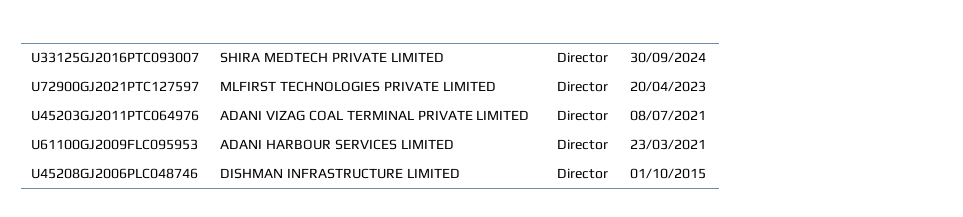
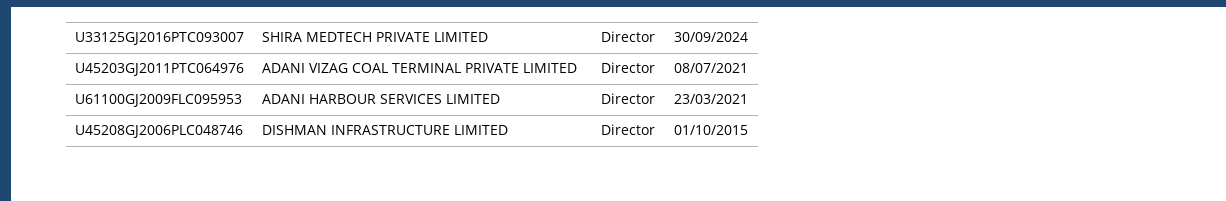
- U72900GJ2021PTC127597 | MLFIRST TECHNOLOGIES PRIVATE LIMITED | Director | 20/04/2023

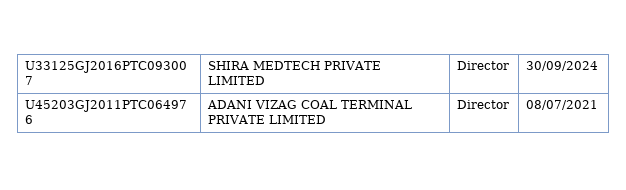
- U61100GJ2009FLC095953 | ADANI HARBOUR SERVICES LIMITED | Director | 23/03/2021
- U45208GJ2006PLC048746 | DISHMAN INFRASTRUCTURE LIMITED | Director | 01/10/2015

